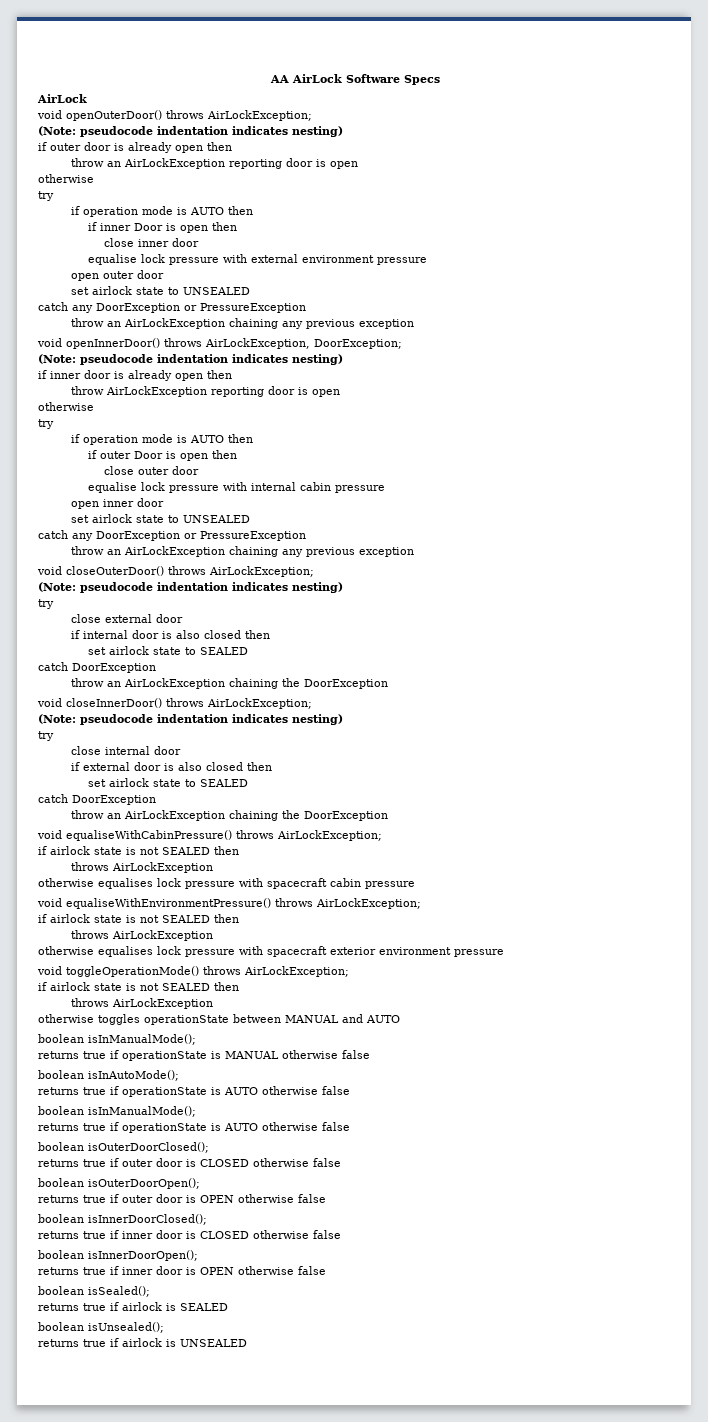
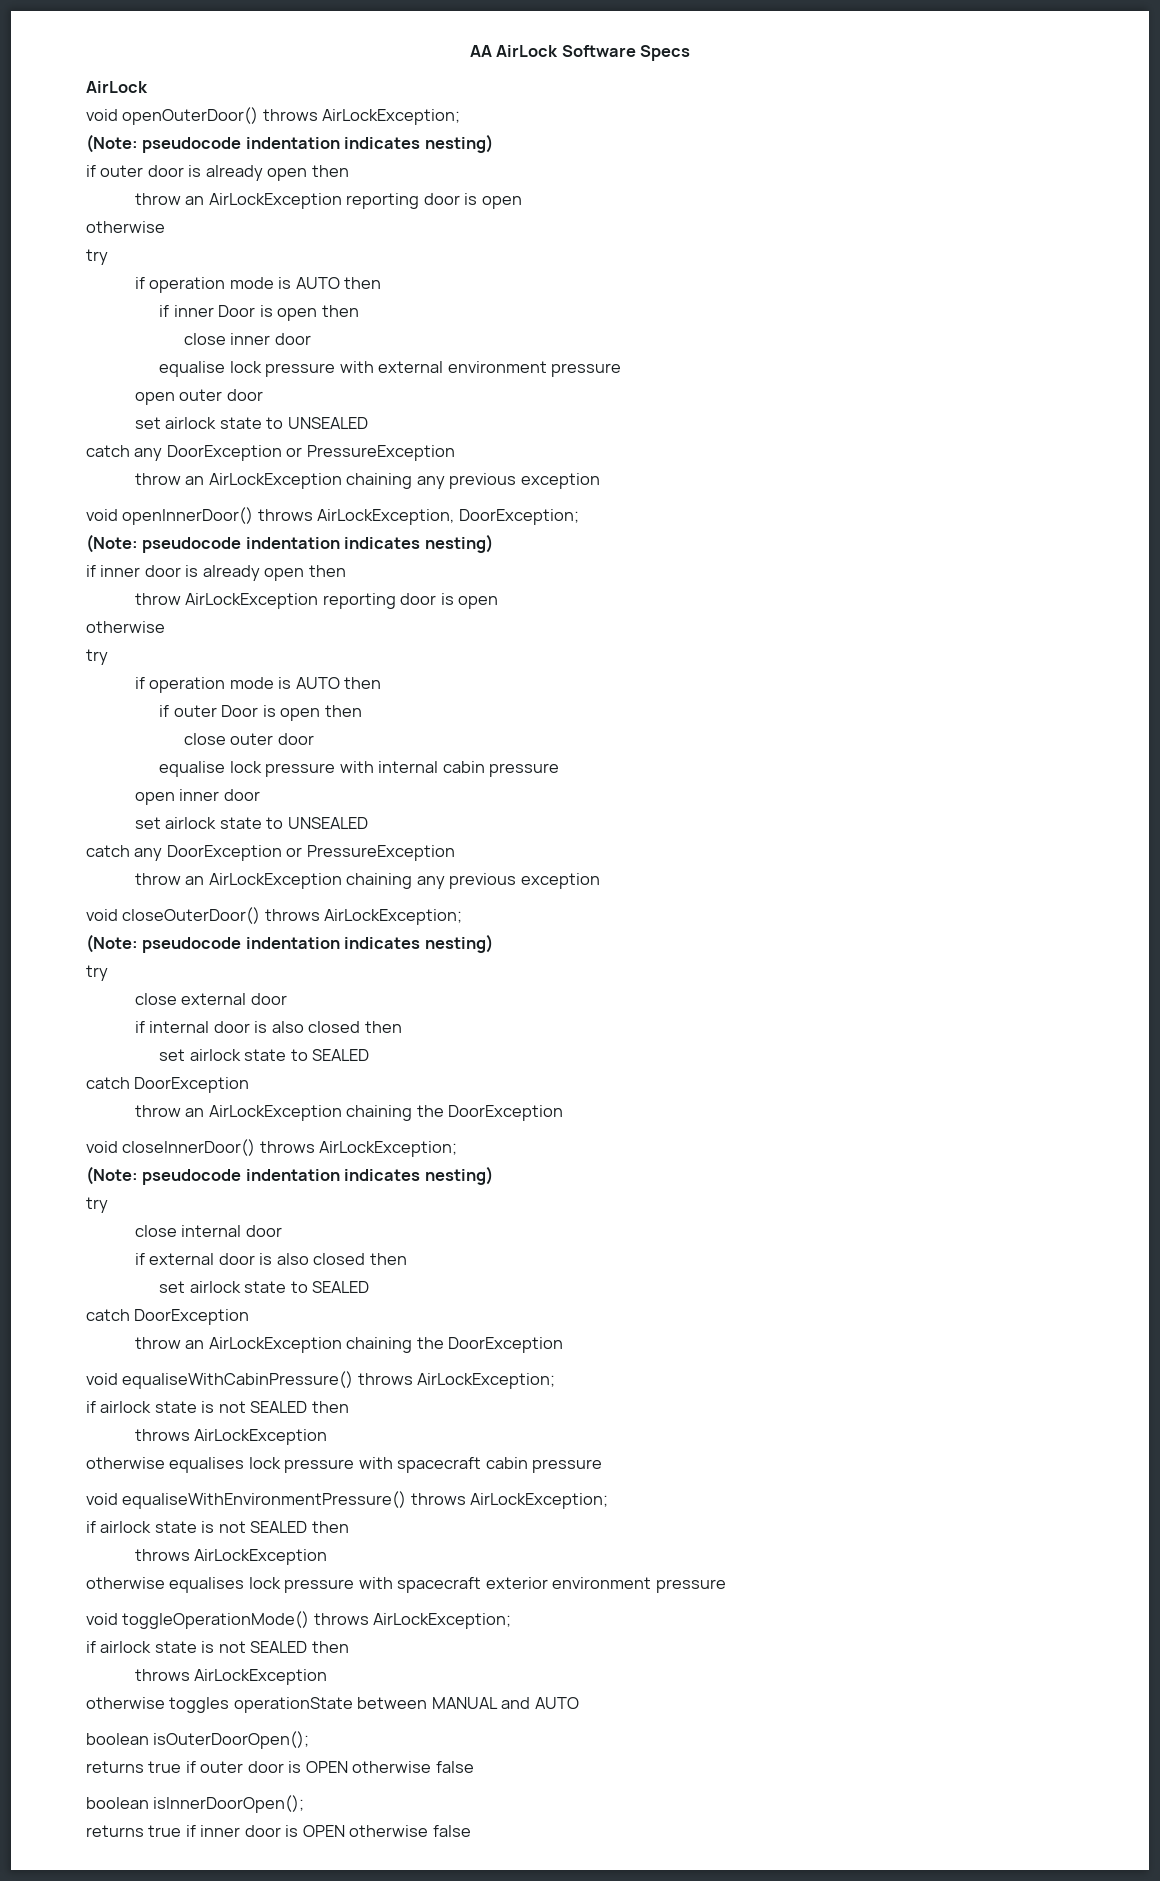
  otherwise toggles operationState between MANUAL and AUTO
- boolean isInManualMode();
- returns true if operationState is MANUAL otherwise false
- boolean isInAutoMode();
- returns true if operationState is AUTO otherwise false
- boolean isInManualMode();
- returns true if operationState is AUTO otherwise false
- boolean isOuterDoorClosed();
- returns true if outer door is CLOSED otherwise false
- boolean isInnerDoorClosed();
- returns true if inner door is CLOSED otherwise false
- boolean isSealed();
- returns true if airlock is SEALED
- boolean isUnsealed();
- returns true if airlock is UNSEALED

